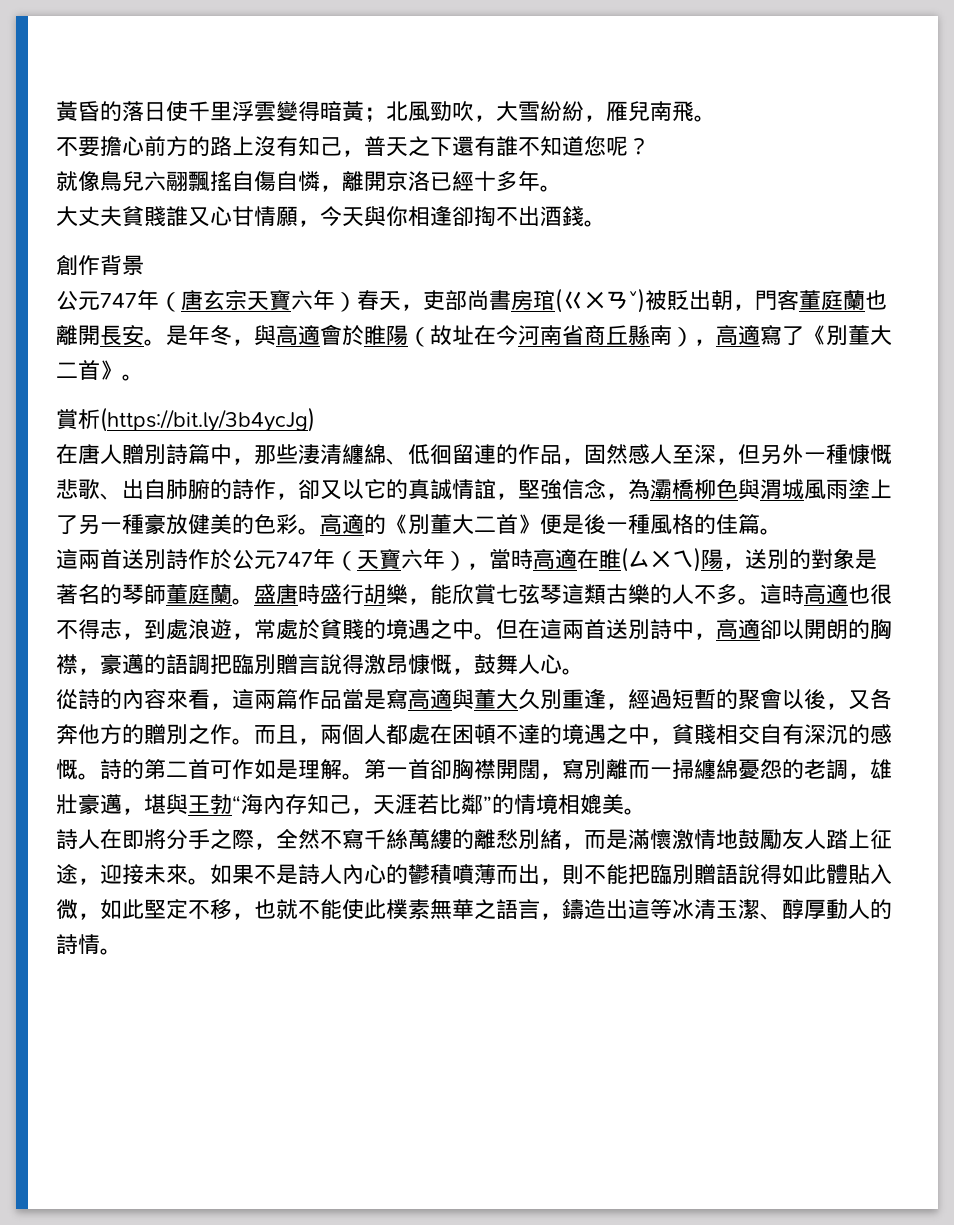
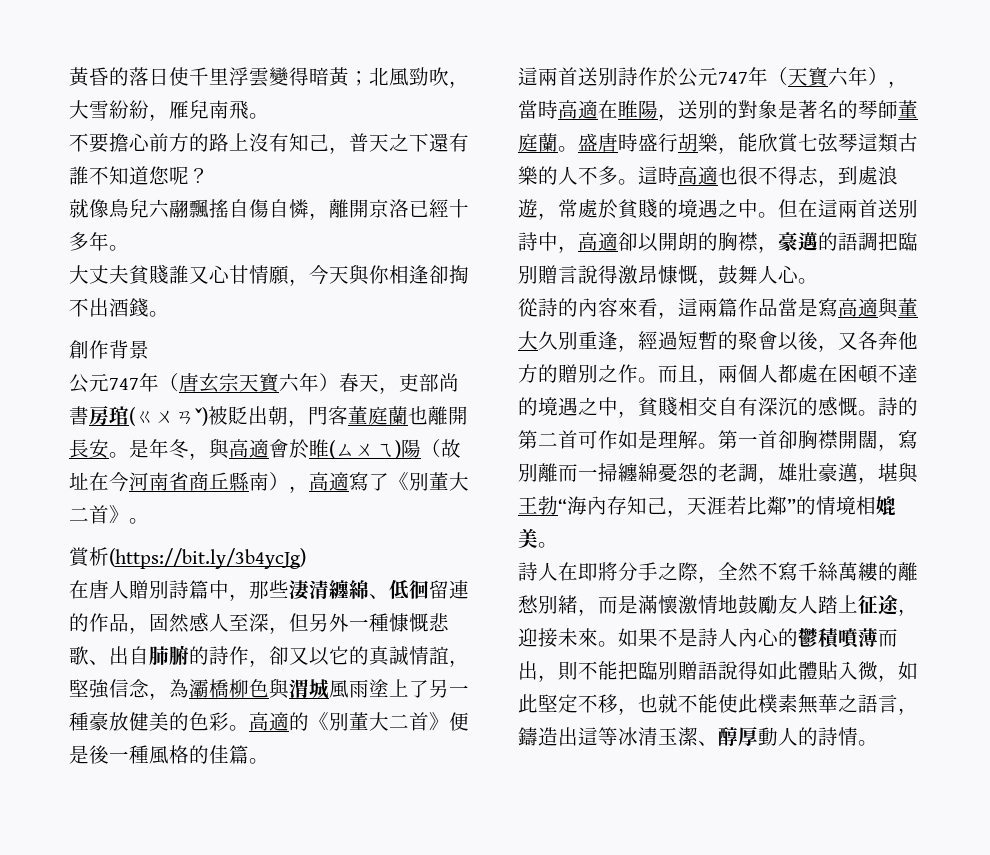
- 是年冬，與高適會於睢陽（故址在今河南省商丘縣南），高適寫了《別董大二首》。
+ 是年冬，與高適會於睢(ㄙㄨㄟ)陽（故址在今河南省商丘縣南），高適寫了《別董大二首》。
- 這兩首送別詩作於公元747年（天寶六年），當時高適在睢(ㄙㄨㄟ)陽，送別的對象是著名的琴師董庭蘭。
+ 這兩首送別詩作於公元747年（天寶六年），當時高適在睢陽，送別的對象是著名的琴師董庭蘭。

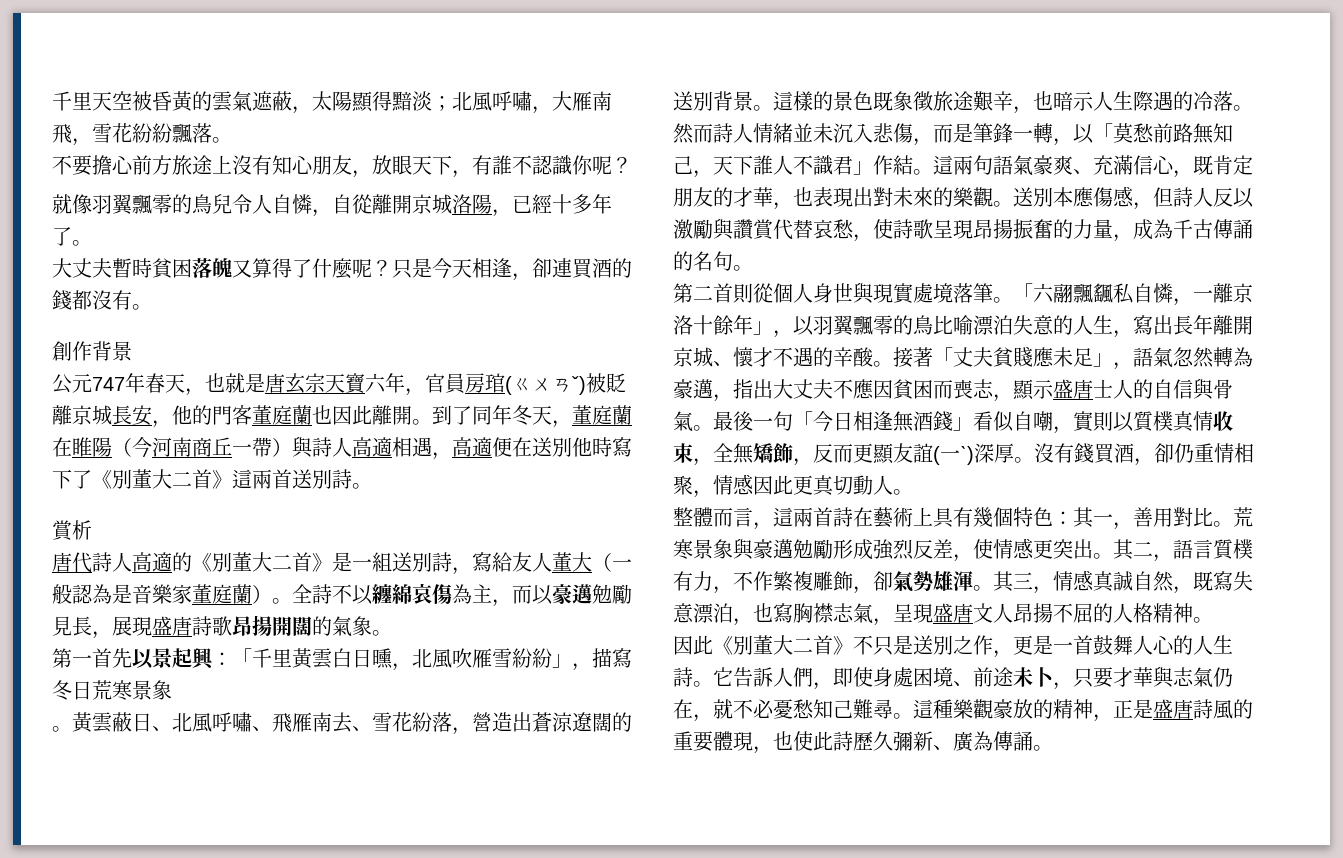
- 黃昏的落日使千里浮雲變得暗黃；北風勁吹，大雪紛紛，雁兒南飛。
+ 千里天空被昏黃的雲氣遮蔽，太陽顯得黯淡；北風呼嘯，大雁南飛，雪花紛紛飄落。
- 不要擔心前方的路上沒有知己，普天之下還有誰不知道您呢？
- 就像鳥兒六翮飄搖自傷自憐，離開京洛已經十多年。
+ 不要擔心前方旅途上沒有知心朋友，放眼天下，有誰不認識你呢？
+ 就像羽翼飄零的鳥兒令人自憐，自從離開京城洛陽，已經十多年了。
- 大丈夫貧賤誰又心甘情願，今天與你相逢卻掏不出酒錢。
+ 大丈夫暫時貧困落魄又算得了什麼呢？只是今天相逢，卻連買酒的錢都沒有。
- 公元747年（唐玄宗天寶六年）春天，吏部尚書房琯(ㄍㄨㄢˇ)被貶出朝，門客董庭蘭也離開長安。是年冬，與高適會於睢(ㄙㄨㄟ)陽（故址在今河南省商丘縣南），高適寫了《別董大二首》。
+ 公元747年春天，也就是唐玄宗天寶六年，官員房琯(ㄍㄨㄢˇ)被貶離京城長安，他的門客董庭蘭也因此離開。到了同年冬天，董庭蘭在睢陽（今河南商丘一帶）與詩人高適相遇，高適便在送別他時寫下了《別董大二首》這兩首送別詩。
- 賞析(https://bit.ly/3b4ycJg)
- 在唐人贈別詩篇中，那些淒清纏綿、低徊留連的作品，固然感人至深，但另外一種慷慨悲歌、出自肺腑的詩作，卻又以它的真誠情誼，堅強信念，為灞橋柳色與渭城風雨塗上了另一種豪放健美的色彩。高適的《別董大二首》便是後一種風格的佳篇。
- 這兩首送別詩作於公元747年（天寶六年），當時高適在睢陽，送別的對象是著名的琴師董庭蘭。盛唐時盛行胡樂，能欣賞七弦琴這類古樂的人不多。這時高適也很不得志，到處浪遊，常處於貧賤的境遇之中。但在這兩首送別詩中，高適卻以開朗的胸襟，豪邁的語調把臨別贈言說得激昂慷慨，鼓舞人心。
- 從詩的內容來看，這兩篇作品當是寫高適與董大久別重逢，經過短暫的聚會以後，又各奔他方的贈別之作。而且，兩個人都處在困頓不達的境遇之中，貧賤相交自有深沉的感慨。詩的第二首可作如是理解。第一首卻胸襟開闊，寫別離而一掃纏綿憂怨的老調，雄壯豪邁，堪與王勃“海內存知己，天涯若比鄰”的情境相媲美。
- 詩人在即將分手之際，全然不寫千絲萬縷的離愁別緒，而是滿懷激情地鼓勵友人踏上征途，迎接未來。如果不是詩人內心的鬱積噴薄而出，則不能把臨別贈語說得如此體貼入微，如此堅定不移，也就不能使此樸素無華之語言，鑄造出這等冰清玉潔、醇厚動人的詩情。
+ 賞析
+ 唐代詩人高適的《別董大二首》是一組送別詩，寫給友人董大（一般認為是音樂家董庭蘭）。全詩不以纏綿哀傷為主，而以豪邁勉勵見長，展現盛唐詩歌昂揚開闊的氣象。
+ 第一首先以景起興：「千里黃雲白日曛，北風吹雁雪紛紛」，描寫冬日荒寒景象
+ 。黃雲蔽日、北風呼嘯、飛雁南去、雪花紛落，營造出蒼涼遼闊的送別背景。這樣的景色既象徵旅途艱辛，也暗示人生際遇的冷落。然而詩人情緒並未沉入悲傷，而是筆鋒一轉，以「莫愁前路無知己，天下誰人不識君」作結。這兩句語氣豪爽、充滿信心，既肯定朋友的才華，也表現出對未來的樂觀。送別本應傷感，但詩人反以激勵與讚賞代替哀愁，使詩歌呈現昂揚振奮的力量，成為千古傳誦的名句。
+ 第二首則從個人身世與現實處境落筆。「六翮飄颻私自憐，一離京洛十餘年」，以羽翼飄零的鳥比喻漂泊失意的人生，寫出長年離開京城、懷才不遇的辛酸。接著「丈夫貧賤應未足」，語氣忽然轉為豪邁，指出大丈夫不應因貧困而喪志，顯示盛唐士人的自信與骨氣。最後一句「今日相逢無酒錢」看似自嘲，實則以質樸真情收束，全無矯飾，反而更顯友誼(一ˋ)深厚。沒有錢買酒，卻仍重情相聚，情感因此更真切動人。
+ 整體而言，這兩首詩在藝術上具有幾個特色：其一，善用對比。荒寒景象與豪邁勉勵形成強烈反差，使情感更突出。其二，語言質樸有力，不作繁複雕飾，卻氣勢雄渾。其三，情感真誠自然，既寫失意漂泊，也寫胸襟志氣，呈現盛唐文人昂揚不屈的人格精神。
+ 因此《別董大二首》不只是送別之作，更是一首鼓舞人心的人生詩。它告訴人們，即使身處困境、前途未卜，只要才華與志氣仍在，就不必憂愁知己難尋。這種樂觀豪放的精神，正是盛唐詩風的重要體現，也使此詩歷久彌新、廣為傳誦。

